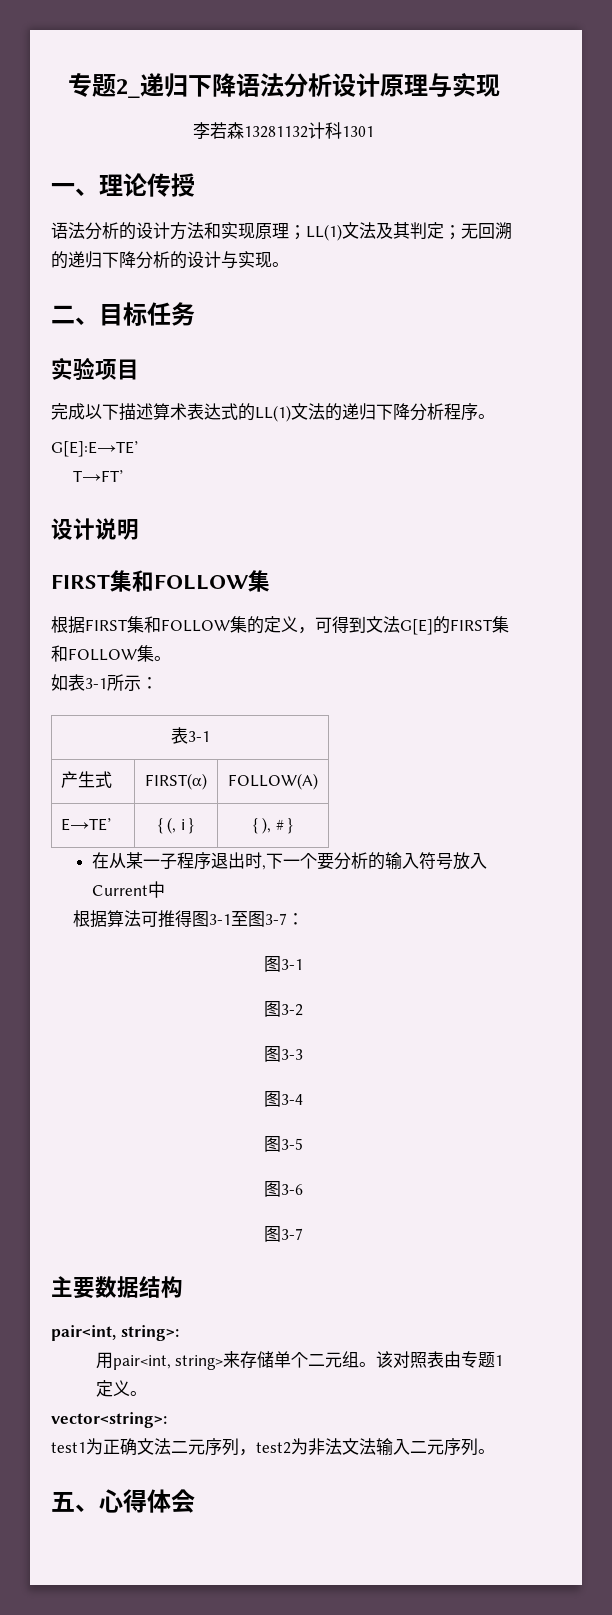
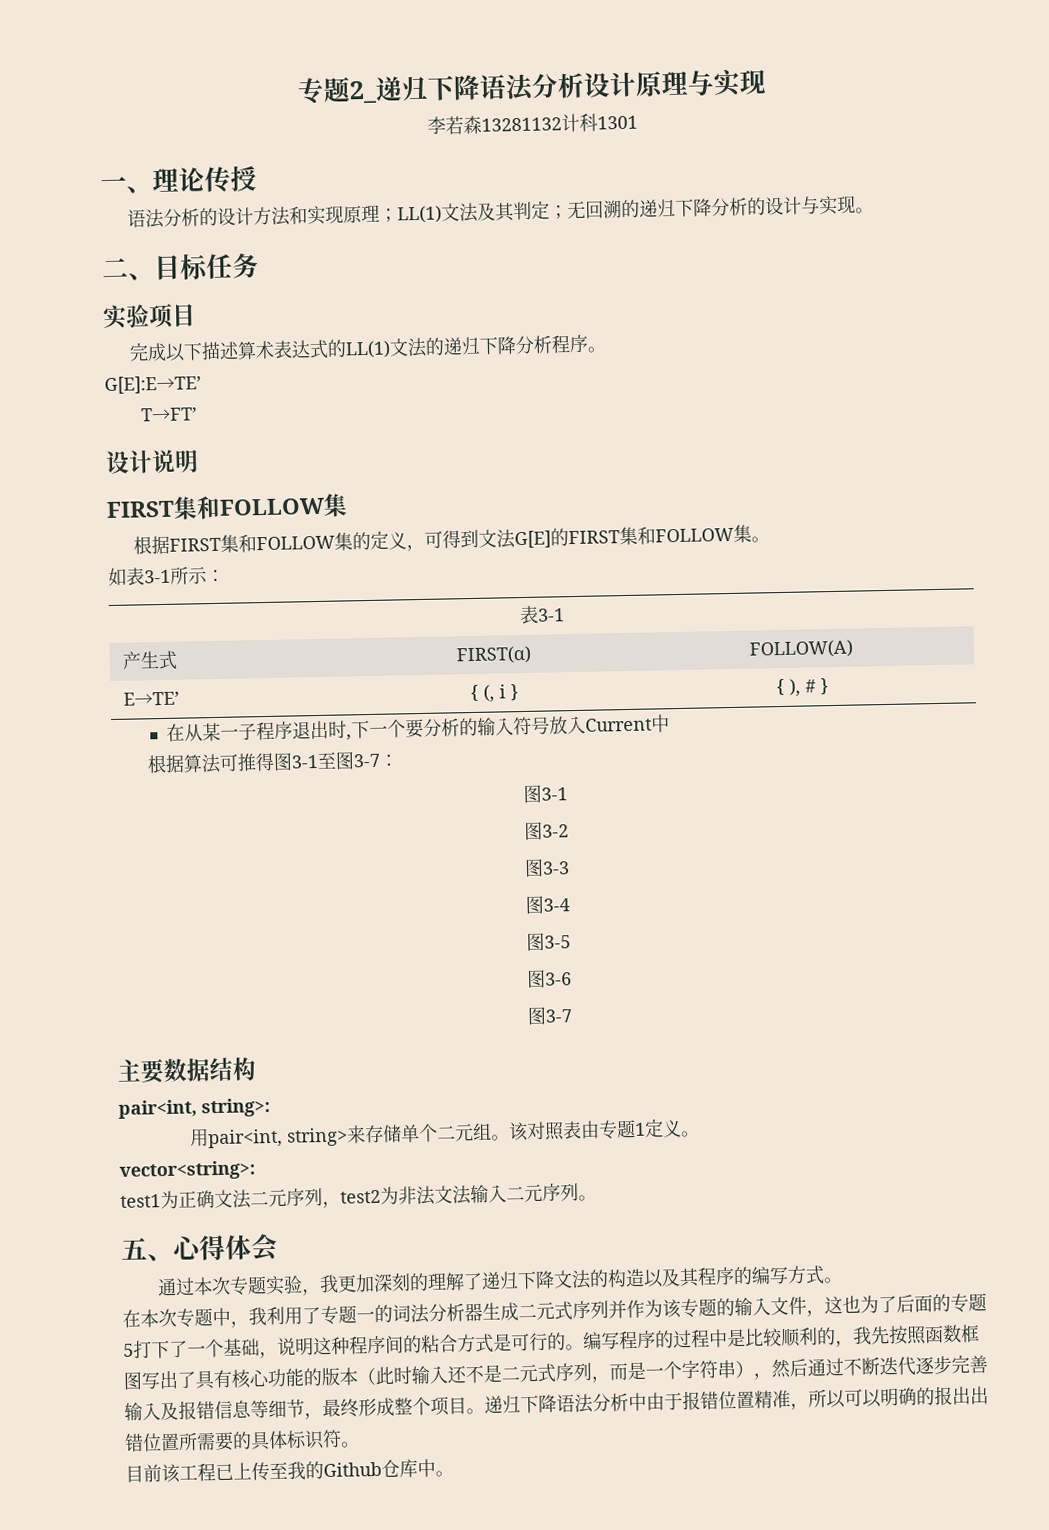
+ 通过本次专题实验，我更加深刻的理解了递归下降文法的构造以及其程序的编写方式。
+ 在本次专题中，我利用了专题一的词法分析器生成二元式序列并作为该专题的输入文件，这也为了后面的专题5打下了一个基础，说明这种程序间的粘合方式是可行的。编写程序的过程中是比较顺利的，我先按照函数框图写出了具有核心功能的版本（此时输入还不是二元式序列，而是一个字符串），然后通过不断迭代逐步完善输入及报错信息等细节，最终形成整个项目。递归下降语法分析中由于报错位置精准，所以可以明确的报出出错位置所需要的具体标识符。
+ 目前该工程已上传至我的Github仓库中。

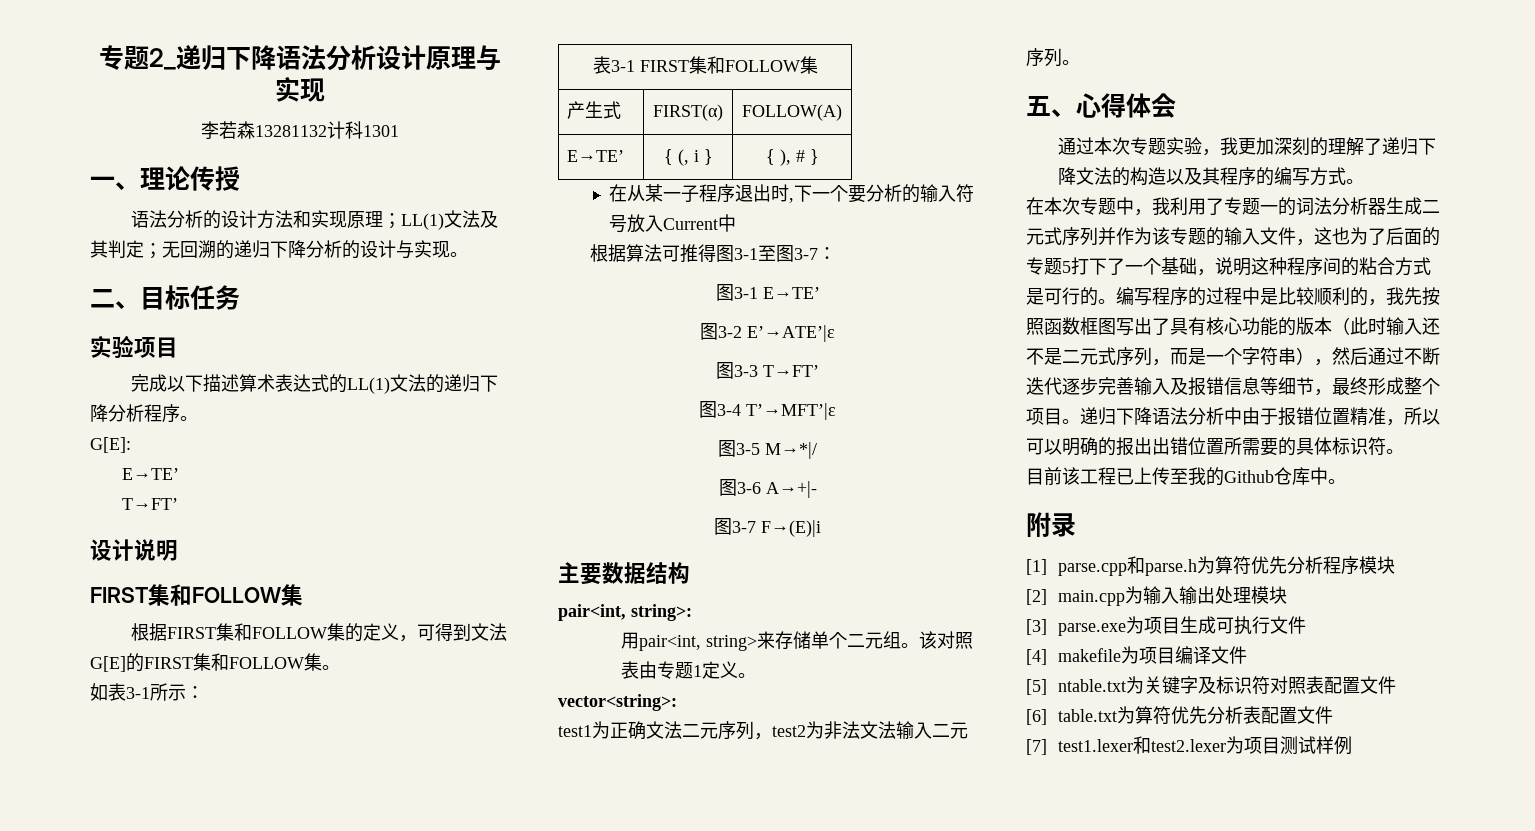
- G[E]:E→TE’
+ G[E]:
+ E→TE’
  如表3-1所示：
- 表3-1
+ 表3-1 FIRST集和FOLLOW集
  根据算法可推得图3-1至图3-7：
- 图3-1
+ 图3-1 E→TE’
- 图3-2
+ 图3-2 E’→ATE’|ε
- 图3-3
+ 图3-3 T→FT’
- 图3-4
+ 图3-4 T’→MFT’|ε
- 图3-5
+ 图3-5 M→*|/
- 图3-6
- 图3-7
+ 图3-6 A→+|-
+ 图3-7 F→(E)|i
+ 附录
+ [1] parse.cpp和parse.h为算符优先分析程序模块
+ [2] main.cpp为输入输出处理模块
+ [3] parse.exe为项目生成可执行文件
+ [4] makefile为项目编译文件
+ [5] ntable.txt为关键字及标识符对照表配置文件
+ [6] table.txt为算符优先分析表配置文件
+ [7] test1.lexer和test2.lexer为项目测试样例

